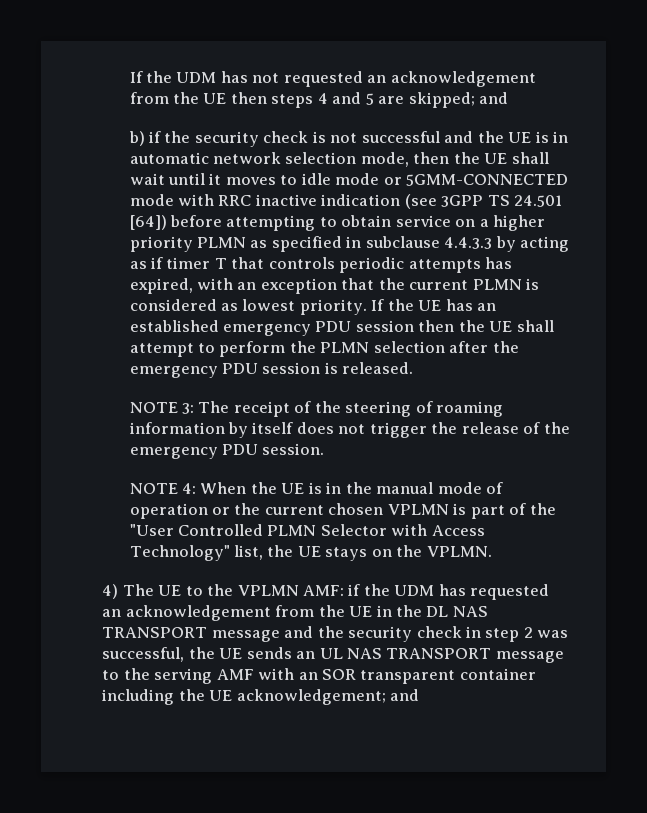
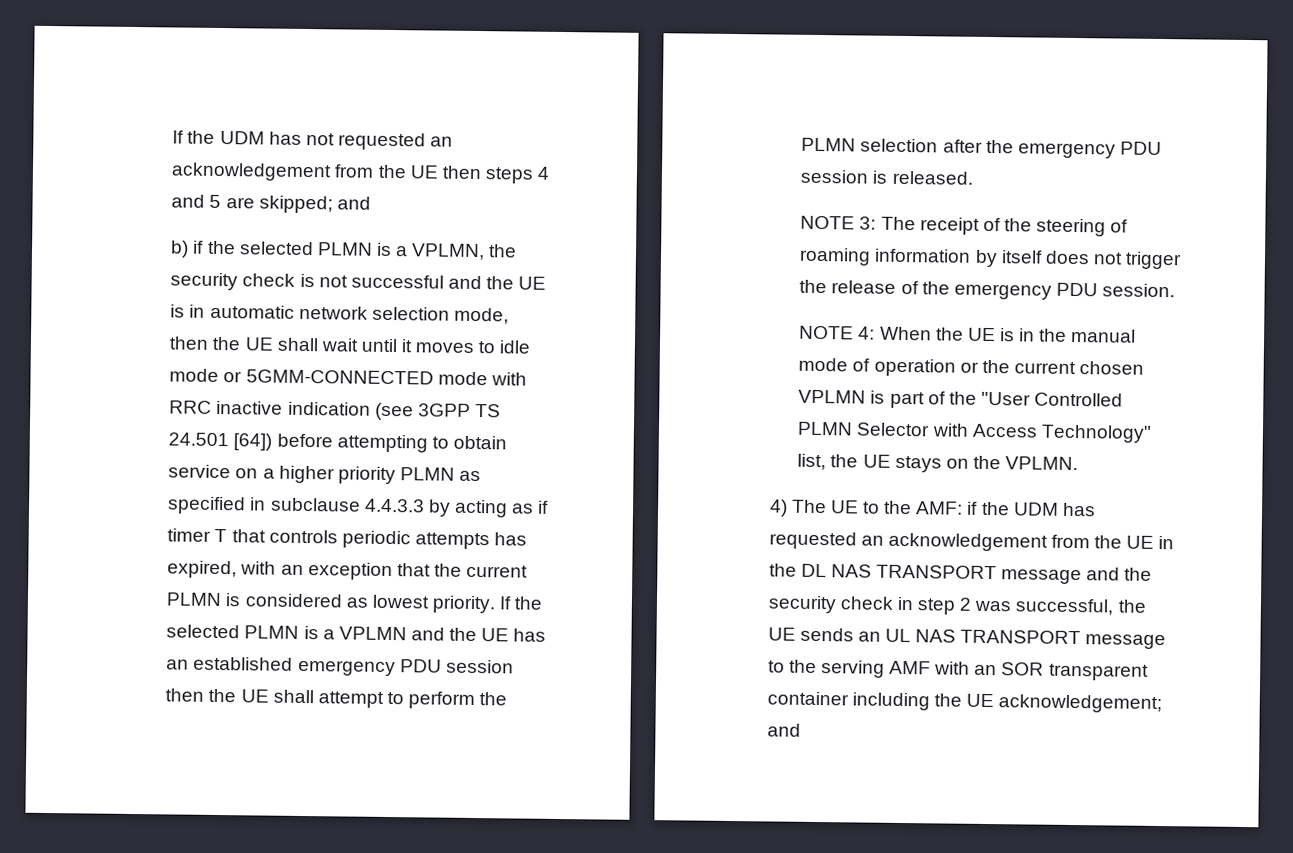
- b) if the security check is not successful and the UE is in automatic network selection mode, then the UE shall wait until it moves to idle mode or 5GMM-CONNECTED mode with RRC inactive indication (see 3GPP TS 24.501 [64]) before attempting to obtain service on a higher priority PLMN as specified in subclause 4.4.3.3 by acting as if timer T that controls periodic attempts has expired, with an exception that the current PLMN is considered as lowest priority.
+ b) if the selected PLMN is a VPLMN, the security check is not successful and the UE is in automatic network selection mode, then the UE shall wait until it moves to idle mode or 5GMM-CONNECTED mode with RRC inactive indication (see 3GPP TS 24.501 [64]) before attempting to obtain service on a higher priority PLMN as specified in subclause 4.4.3.3 by acting as if timer T that controls periodic attempts has expired, with an exception that the current PLMN is considered as lowest priority.
- If the UE has an established emergency PDU session then the UE shall attempt to perform the PLMN selection after the emergency PDU session is released.
+ If the selected PLMN is a VPLMN and the UE has an established emergency PDU session then the UE shall attempt to perform the PLMN selection after the emergency PDU session is released.
- 4) The UE to the VPLMN AMF: if the UDM has requested an acknowledgement from the UE in the DL NAS TRANSPORT message and the security check in step 2 was successful, the UE sends an UL NAS TRANSPORT message to the serving AMF with an SOR transparent container including the UE acknowledgement; and
+ 4) The UE to the AMF: if the UDM has requested an acknowledgement from the UE in the DL NAS TRANSPORT message and the security check in step 2 was successful, the UE sends an UL NAS TRANSPORT message to the serving AMF with an SOR transparent container including the UE acknowledgement; and

